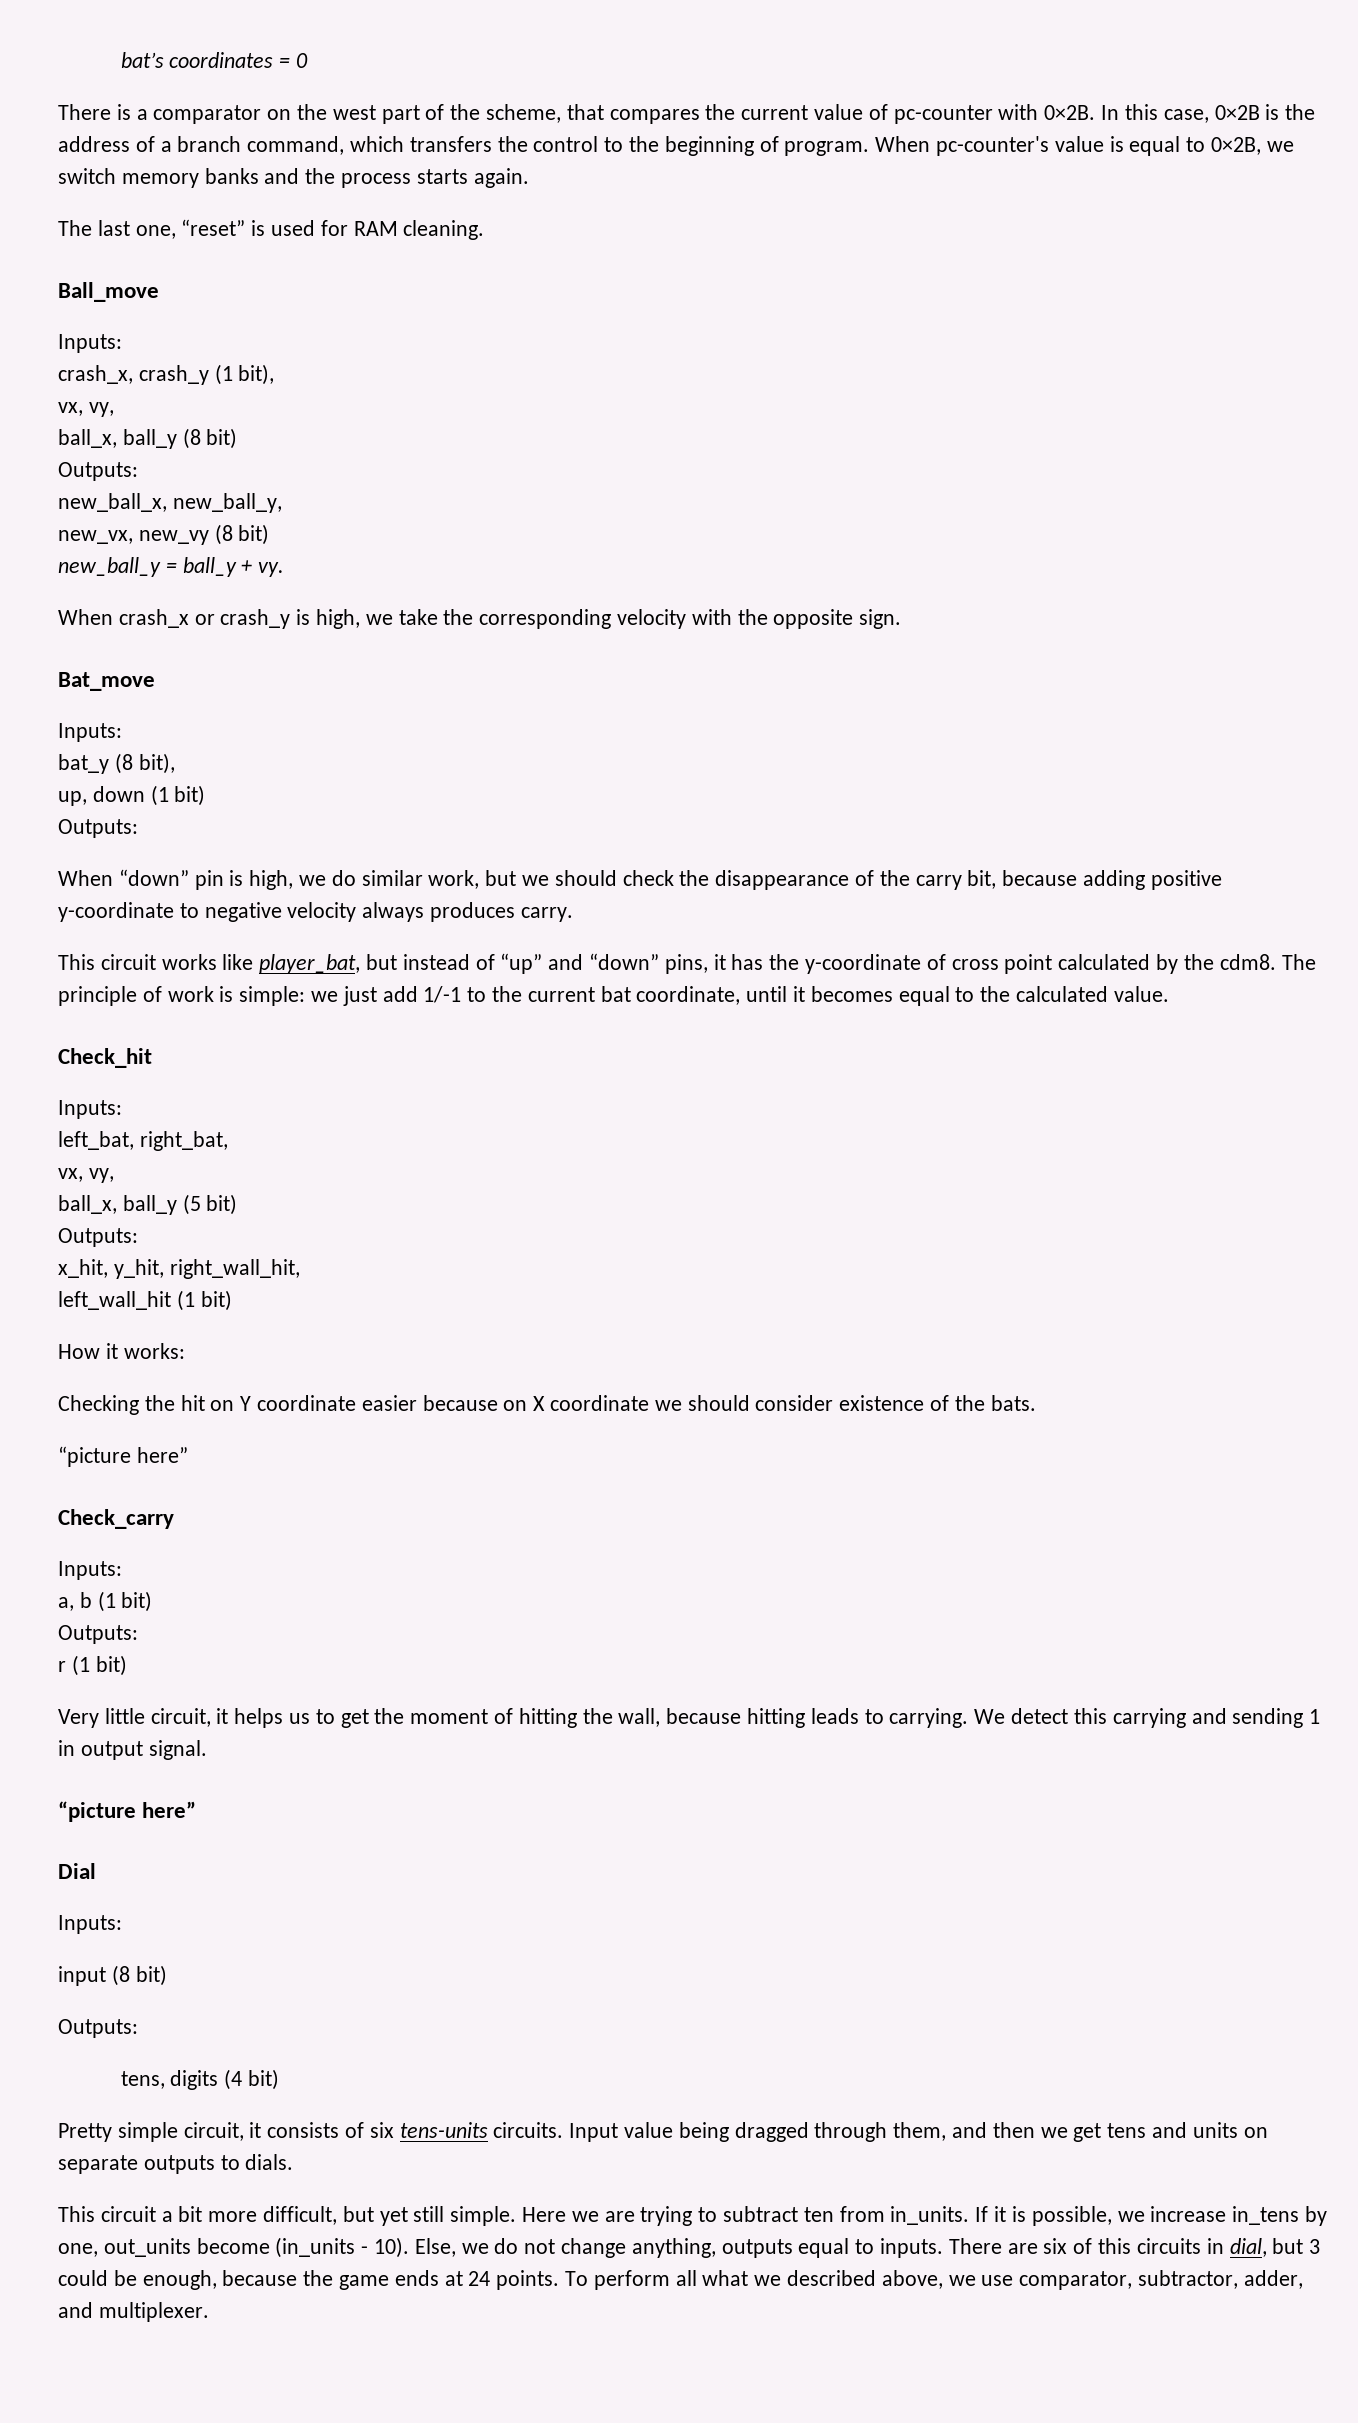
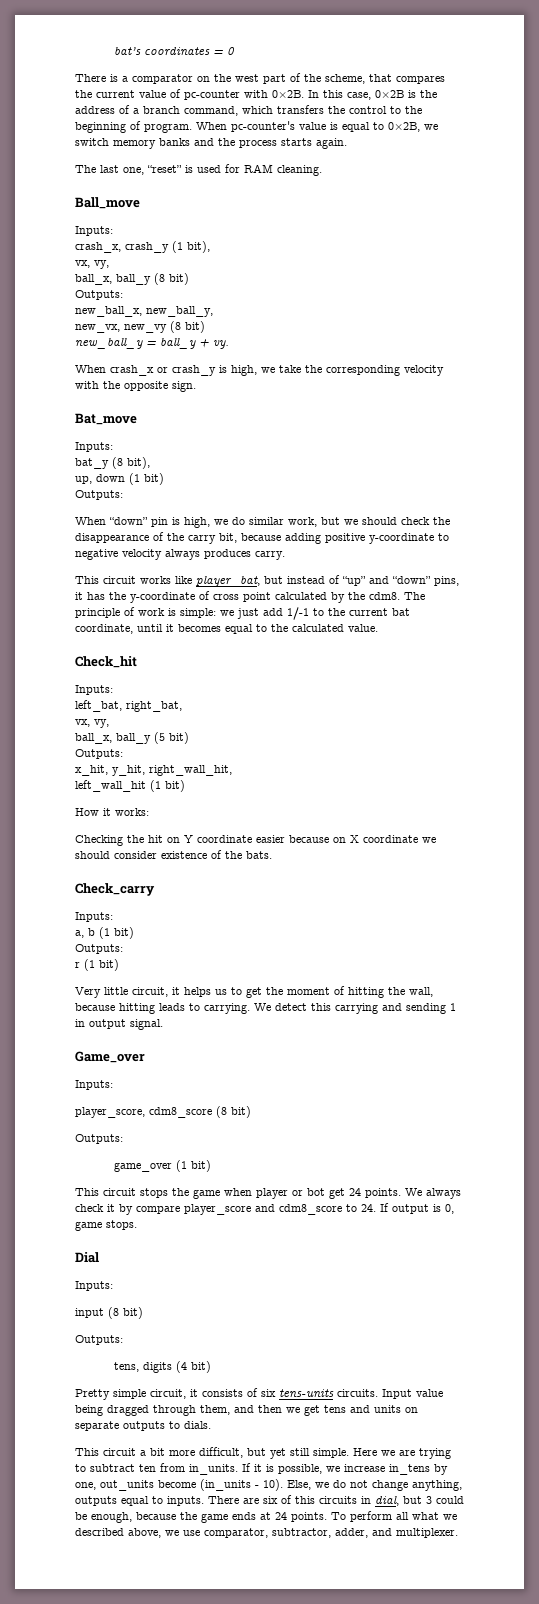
  Checking the hit on Y coordinate easier because on X coordinate we should consider existence of the bats.
- “picture here”
  We detect this carrying and sending 1 in output signal.
- “picture here”
+ Game_over
+ Inputs:
+ player_score, cdm8_score (8 bit)
+ Outputs:
+ game_over (1 bit)
+ This circuit stops the game when player or bot get 24 points. We always check it by compare player_score and cdm8_score to 24. If output is 0, game stops.

